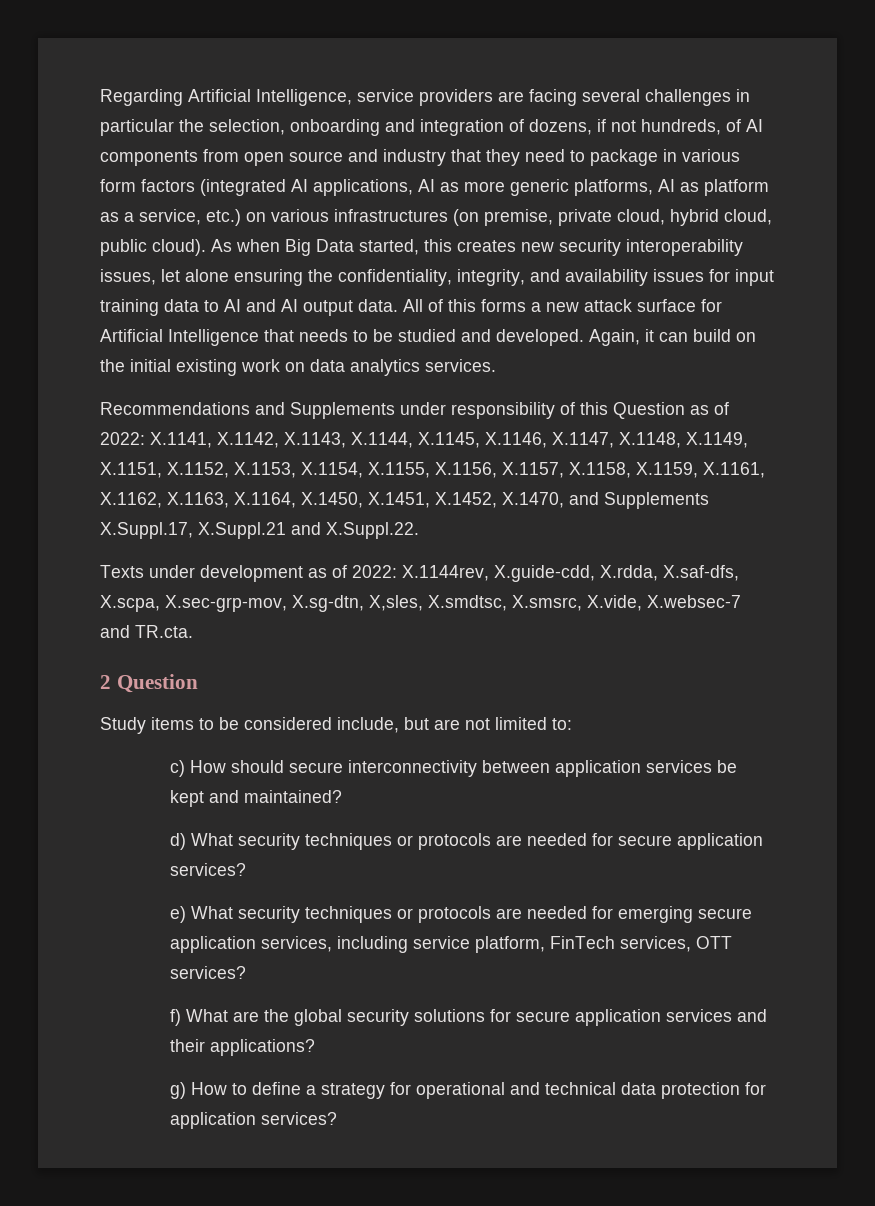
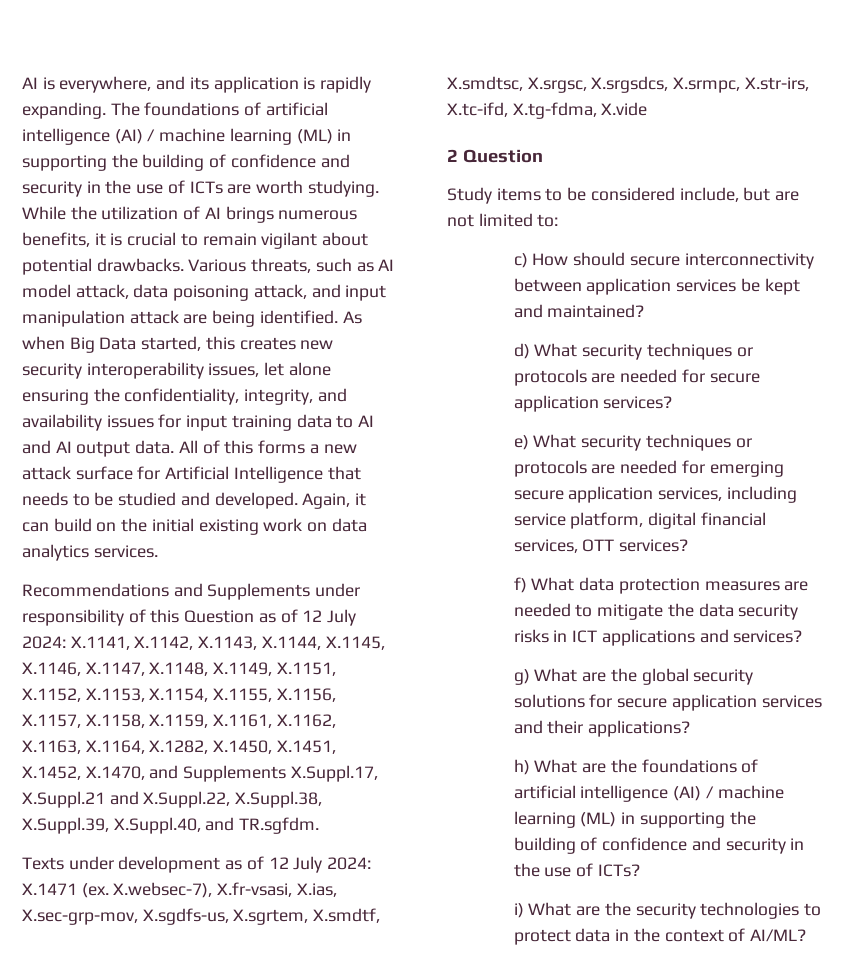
- Regarding Artificial Intelligence, service providers are facing several challenges in particular the selection, onboarding and integration of dozens, if not hundreds, of AI components from open source and industry that they need to package in various form factors (integrated AI applications, AI as more generic platforms, AI as platform as a service, etc.) on various infrastructures (on premise, private cloud, hybrid cloud, public cloud).
+ AI is everywhere, and its application is rapidly expanding. The foundations of artificial intelligence (AI) / machine learning (ML) in supporting the building of confidence and security in the use of ICTs are worth studying. While the utilization of AI brings numerous benefits, it is crucial to remain vigilant about potential drawbacks. Various threats, such as AI model attack, data poisoning attack, and input manipulation attack are being identified.
- Recommendations and Supplements under responsibility of this Question as of 2022: X.1141, X.1142, X.1143, X.1144, X.1145, X.1146, X.1147, X.1148, X.1149, X.1151, X.1152, X.1153, X.1154, X.1155, X.1156, X.1157, X.1158, X.1159, X.1161, X.1162, X.1163, X.1164, X.1450, X.1451, X.1452, X.1470, and Supplements X.Suppl.17, X.Suppl.21 and X.Suppl.22.
+ Recommendations and Supplements under responsibility of this Question as of 12 July 2024: X.1141, X.1142, X.1143, X.1144, X.1145, X.1146, X.1147, X.1148, X.1149, X.1151, X.1152, X.1153, X.1154, X.1155, X.1156, X.1157, X.1158, X.1159, X.1161, X.1162, X.1163, X.1164, X.1282, X.1450, X.1451, X.1452, X.1470, and Supplements X.Suppl.17, X.Suppl.21 and X.Suppl.22, X.Suppl.38, X.Suppl.39, X.Suppl.40, and TR.sgfdm.
- Texts under development as of 2022: X.1144rev, X.guide-cdd, X.rdda, X.saf-dfs, X.scpa, X.sec-grp-mov, X.sg-dtn, X,sles, X.smdtsc, X.smsrc, X.vide, X.websec-7 and TR.cta.
+ Texts under development as of 12 July 2024: X.1471 (ex. X.websec-7), X.fr-vsasi, X.ias, X.sec-grp-mov, X.sgdfs-us, X.sgrtem, X.smdtf, X.smdtsc, X.srgsc, X.srgsdcs, X.srmpc, X.str-irs, X.tc-ifd, X.tg-fdma, X.vide
- e) What security techniques or protocols are needed for emerging secure application services, including service platform, FinTech services, OTT services?
+ e) What security techniques or protocols are needed for emerging secure application services, including service platform, digital financial services, OTT services?
- f) What are the global security solutions for secure application services and their applications?
+ f) What data protection measures are needed to mitigate the data security risks in ICT applications and services?
+ g) What are the global security solutions for secure application services and their applications?
- g) How to define a strategy for operational and technical data protection for application services?
+ h) What are the foundations of artificial intelligence (AI) / machine learning (ML) in supporting the building of confidence and security in the use of ICTs?
+ i) What are the security technologies to protect data in the context of AI/ML?

